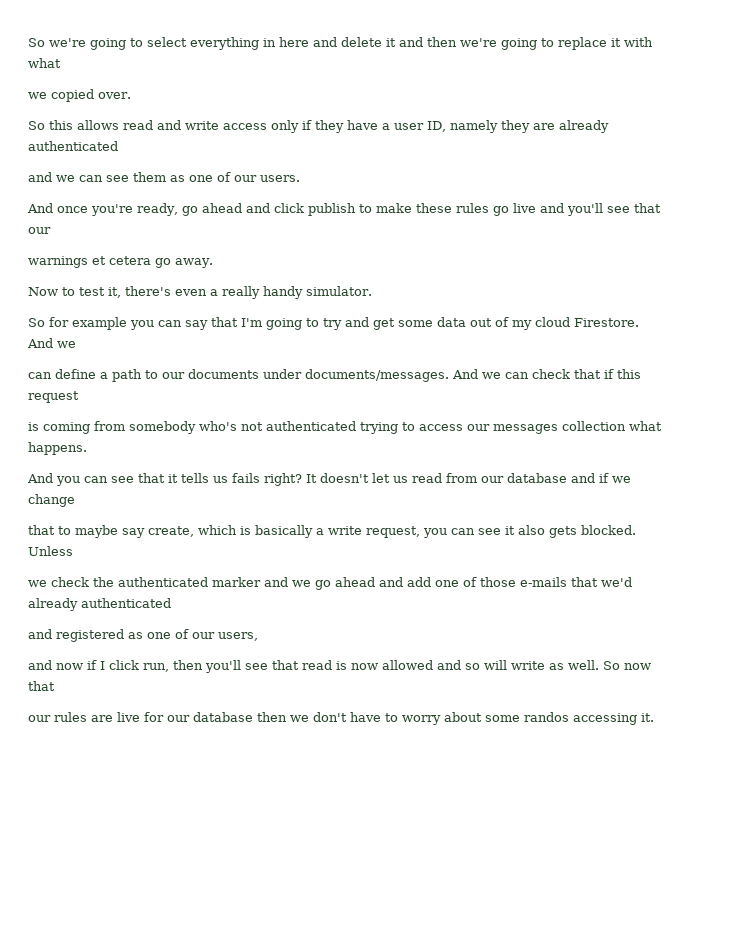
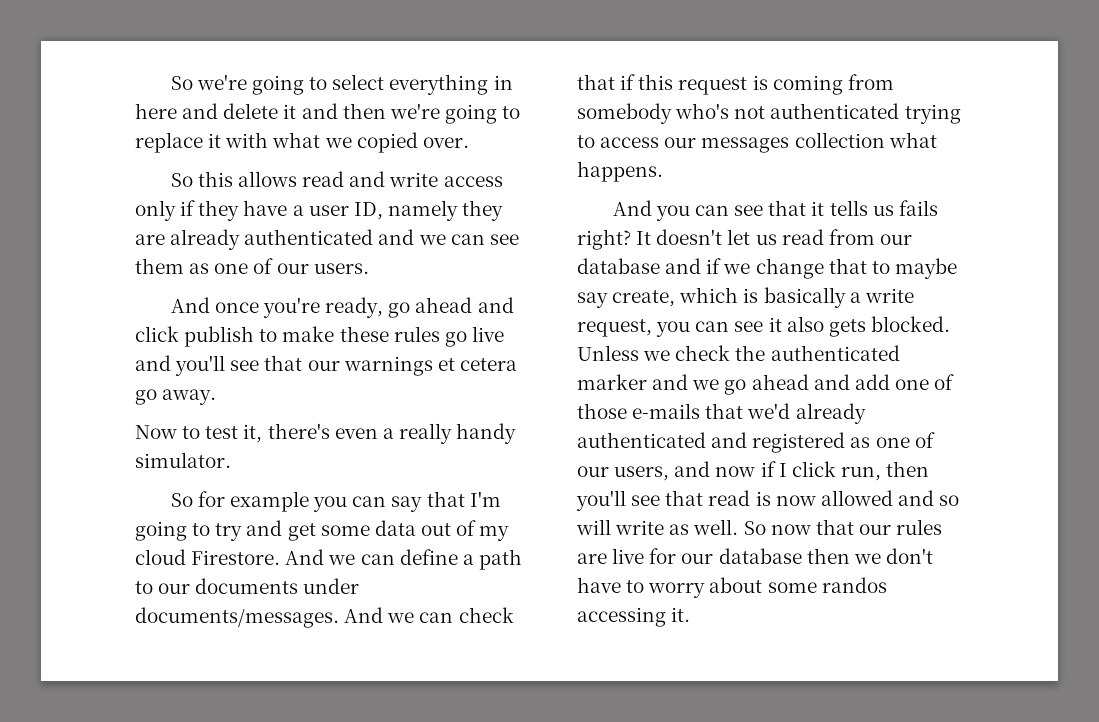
- So we're going to select everything in here and delete it and then we're going to replace it with what
- we copied over.
+ So we're going to select everything in here and delete it and then we're going to replace it with what we copied over.
- So this allows read and write access only if they have a user ID, namely they are already authenticated
- and we can see them as one of our users.
+ So this allows read and write access only if they have a user ID, namely they are already authenticated and we can see them as one of our users.
- And once you're ready, go ahead and click publish to make these rules go live and you'll see that our
- warnings et cetera go away.
+ And once you're ready, go ahead and click publish to make these rules go live and you'll see that our warnings et cetera go away.
- So for example you can say that I'm going to try and get some data out of my cloud Firestore. And we
- can define a path to our documents under documents/messages.
+ So for example you can say that I'm going to try and get some data out of my cloud Firestore. And we can define a path to our documents under documents/messages.
- And we can check that if this request
- is coming from somebody who's not authenticated trying to access our messages collection what happens.
+ And we can check that if this request is coming from somebody who's not authenticated trying to access our messages collection what happens.
- It doesn't let us read from our database and if we change
- that to maybe say create, which is basically a write request, you can see it also gets blocked.
+ It doesn't let us read from our database and if we change that to maybe say create, which is basically a write request, you can see it also gets blocked.
- Unless
- we check the authenticated marker and we go ahead and add one of those e-mails that we'd already authenticated
- and registered as one of our users,
- and now if I click run, then you'll see that read is now allowed and so will write as well.
+ Unless we check the authenticated marker and we go ahead and add one of those e-mails that we'd already authenticated and registered as one of our users, and now if I click run, then you'll see that read is now allowed and so will write as well.
- So now that
- our rules are live for our database then we don't have to worry about some randos accessing it.
+ So now that our rules are live for our database then we don't have to worry about some randos accessing it.

